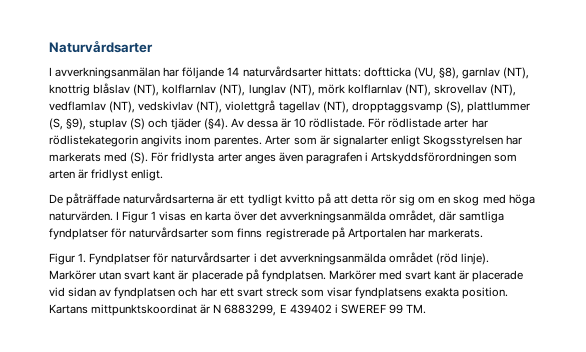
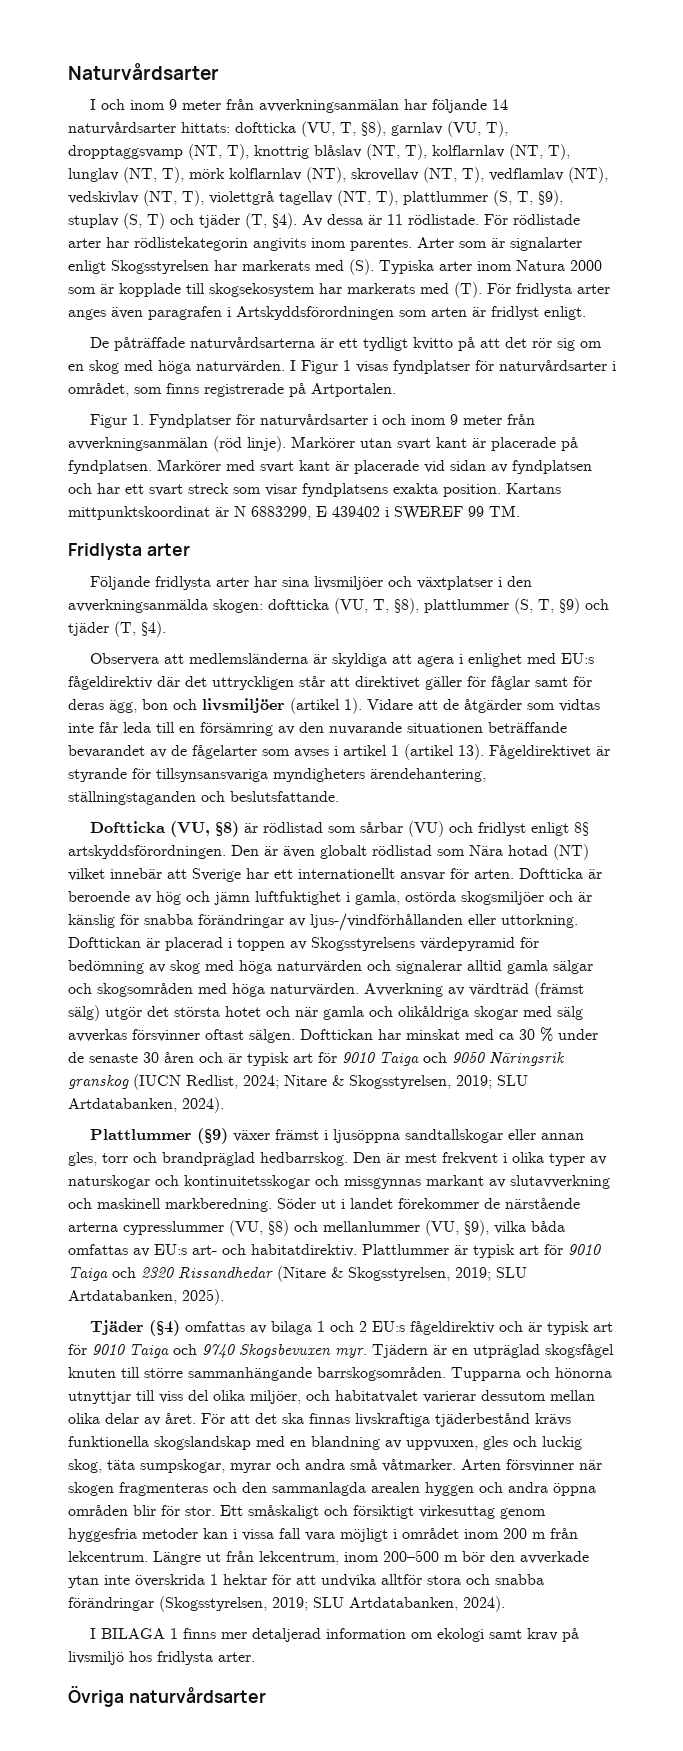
- I avverkningsanmälan har följande 14 naturvårdsarter hittats: doftticka (VU, §8), garnlav (NT), knottrig blåslav (NT), kolflarnlav (NT), lunglav (NT), mörk kolflarnlav (NT), skrovellav (NT), vedflamlav (NT), vedskivlav (NT), violettgrå tagellav (NT), dropptaggsvamp (S), plattlummer (S, §9), stuplav (S) och tjäder (§4).
+ I och inom 9 meter från avverkningsanmälan har följande 14 naturvårdsarter hittats: doftticka (VU, T, §8), garnlav (VU, T), dropptaggsvamp (NT, T), knottrig blåslav (NT, T), kolflarnlav (NT, T), lunglav (NT, T), mörk kolflarnlav (NT), skrovellav (NT, T), vedflamlav (NT), vedskivlav (NT, T), violettgrå tagellav (NT, T), plattlummer (S, T, §9), stuplav (S, T) och tjäder (T, §4).
- Av dessa är 10 rödlistade.
+ Av dessa är 11 rödlistade.
- Arter som är signalarter enligt Skogsstyrelsen har markerats med (S). För fridlysta arter anges även paragrafen i Artskyddsförordningen som arten är fridlyst enligt.
+ Arter som är signalarter enligt Skogsstyrelsen har markerats med (S). Typiska arter inom Natura 2000 som är kopplade till skogsekosystem har markerats med (T). För fridlysta arter anges även paragrafen i Artskyddsförordningen som arten är fridlyst enligt.
- De påträffade naturvårdsarterna är ett tydligt kvitto på att detta rör sig om en skog med höga naturvärden.
+ De påträffade naturvårdsarterna är ett tydligt kvitto på att det rör sig om en skog med höga naturvärden.
- I Figur 1 visas en karta över det avverkningsanmälda området, där samtliga fyndplatser för naturvårdsarter som finns registrerade på Artportalen har markerats.
+ I Figur 1 visas fyndplatser för naturvårdsarter i området, som finns registrerade på Artportalen.
- Figur 1. Fyndplatser för naturvårdsarter i det avverkningsanmälda området (röd linje).
+ Figur 1. Fyndplatser för naturvårdsarter i och inom 9 meter från avverkningsanmälan (röd linje).
+ Fridlysta arter
+ Följande fridlysta arter har sina livsmiljöer och växtplatser i den avverkningsanmälda skogen: doftticka (VU, T, §8), plattlummer (S, T, §9) och tjäder (T, §4).
+ Observera att medlemsländerna är skyldiga att agera i enlighet med EU:s fågeldirektiv där det uttryckligen står att direktivet gäller för fåglar samt för deras ägg, bon och livsmiljöer (artikel 1). Vidare att de åtgärder som vidtas inte får leda till en försämring av den nuvarande situationen beträffande bevarandet av de fågelarter som avses i artikel 1 (artikel 13). Fågeldirektivet är styrande för tillsynsansvariga myndigheters ärendehantering, ställningstaganden och beslutsfattande.
+ Doftticka (VU, §8) är rödlistad som sårbar (VU) och fridlyst enligt 8§ artskyddsförordningen. Den är även globalt rödlistad som Nära hotad (NT) vilket innebär att Sverige har ett internationellt ansvar för arten. Doftticka är beroende av hög och jämn luftfuktighet i gamla, ostörda skogsmiljöer och är känslig för snabba förändringar av ljus-/vindförhållanden eller uttorkning. Dofttickan är placerad i toppen av Skogsstyrelsens värdepyramid för bedömning av skog med höga naturvärden och signalerar alltid gamla sälgar och skogsområden med höga naturvärden. Avverkning av värdträd (främst sälg) utgör det största hotet och när gamla och olikåldriga skogar med sälg avverkas försvinner oftast sälgen. Dofttickan har minskat med ca 30 % under de senaste 30 åren och är typisk art för 9010 Taiga och 9050 Näringsrik granskog (IUCN Redlist, 2024; Nitare & Skogsstyrelsen, 2019; SLU Artdatabanken, 2024).
+ Plattlummer (§9) växer främst i ljusöppna sandtallskogar eller annan gles, torr och brandpräglad hedbarrskog. Den är mest frekvent i olika typer av naturskogar och kontinuitetsskogar och missgynnas markant av slutavverkning och maskinell markberedning. Söder ut i landet förekommer de närstående arterna cypresslummer (VU, §8) och mellanlummer (VU, §9), vilka båda omfattas av EU:s art- och habitatdirektiv. Plattlummer är typisk art för 9010 Taiga och 2320 Rissandhedar (Nitare & Skogsstyrelsen, 2019; SLU Artdatabanken, 2025).
+ Tjäder (§4) omfattas av bilaga 1 och 2 EU:s fågeldirektiv och är typisk art för 9010 Taiga och 9740 Skogsbevuxen myr. Tjädern är en utpräglad skogsfågel knuten till större sammanhängande barrskogsområden. Tupparna och hönorna utnyttjar till viss del olika miljöer, och habitatvalet varierar dessutom mellan olika delar av året. För att det ska finnas livskraftiga tjäderbestånd krävs funktionella skogslandskap med en blandning av uppvuxen, gles och luckig skog, täta sumpskogar, myrar och andra små våtmarker. Arten försvinner när skogen fragmenteras och den sammanlagda arealen hyggen och andra öppna områden blir för stor. Ett småskaligt och försiktigt virkesuttag genom hyggesfria metoder kan i vissa fall vara möjligt i området inom 200 m från lekcentrum. Längre ut från lekcentrum, inom 200–500 m bör den avverkade ytan inte överskrida 1 hektar för att undvika alltför stora och snabba förändringar (Skogsstyrelsen, 2019; SLU Artdatabanken, 2024).
+ I BILAGA 1 finns mer detaljerad information om ekologi samt krav på livsmiljö hos fridlysta arter.
+ Övriga naturvårdsarter

